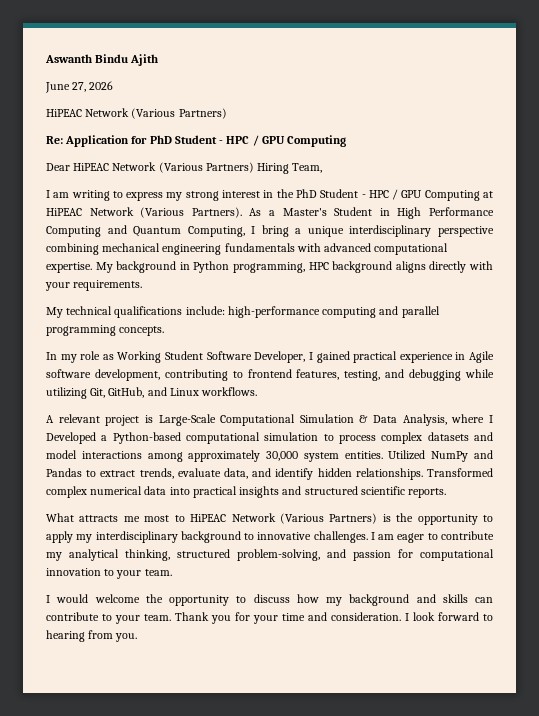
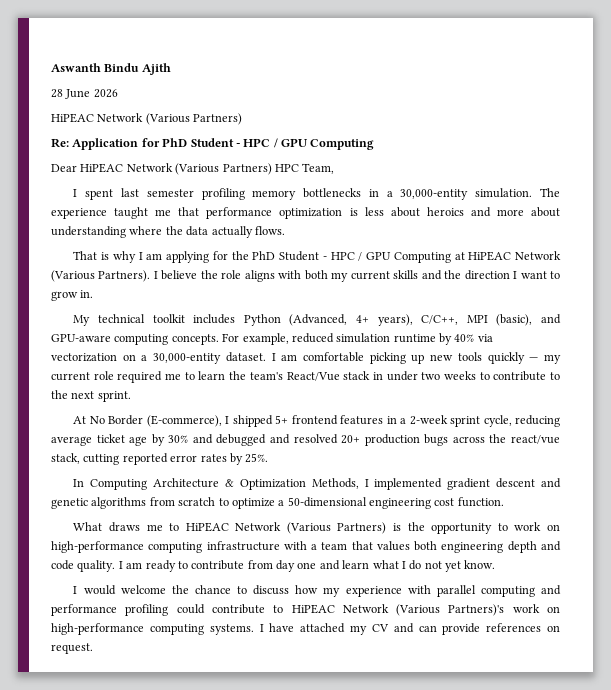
- June 27, 2026
+ 28 June 2026
- Dear HiPEAC Network (Various Partners) Hiring Team,
+ Dear HiPEAC Network (Various Partners) HPC Team,
- I am writing to express my strong interest in the PhD Student - HPC / GPU Computing at HiPEAC Network (Various Partners).
+ I spent last semester profiling memory bottlenecks in a 30,000-entity simulation. The experience taught me that performance optimization is less about heroics and more about understanding where the data actually flows.
+ That is why I am applying for the PhD Student - HPC / GPU Computing at HiPEAC Network (Various Partners).
- As a Master's Student in High Performance Computing and Quantum Computing, I bring a unique interdisciplinary perspective combining mechanical engineering fundamentals with advanced computational expertise. My background in Python programming, HPC background aligns directly with your requirements.
- My technical qualifications include: high-performance computing and parallel programming concepts.
- In my role as Working Student Software Developer, I gained practical experience in Agile software development, contributing to frontend features, testing, and debugging while utilizing Git, GitHub, and Linux workflows.
- A relevant project is Large-Scale Computational Simulation & Data Analysis, where I Developed a Python-based computational simulation to process complex datasets and model interactions among approximately 30,000 system entities. Utilized NumPy and Pandas to extract trends, evaluate data, and identify hidden relationships. Transformed complex numerical data into practical insights and structured scientific reports.
- What attracts me most to HiPEAC Network (Various Partners) is the opportunity to apply my interdisciplinary background to innovative challenges. I am eager to contribute my analytical thinking, structured problem-solving, and passion for computational innovation to your team.
+ I believe the role aligns with both my current skills and the direction I want to grow in.
+ My technical toolkit includes Python (Advanced, 4+ years), C/C++, MPI (basic), and GPU-aware computing concepts. For example, reduced simulation runtime by 40% via vectorization on a 30,000-entity dataset. I am comfortable picking up new tools quickly — my current role required me to learn the team's React/Vue stack in under two weeks to contribute to the next sprint.
+ At No Border (E-commerce), I shipped 5+ frontend features in a 2-week sprint cycle, reducing average ticket age by 30% and debugged and resolved 20+ production bugs across the react/vue stack, cutting reported error rates by 25%.
+ In Computing Architecture & Optimization Methods, I implemented gradient descent and genetic algorithms from scratch to optimize a 50-dimensional engineering cost function.
+ What draws me to HiPEAC Network (Various Partners) is the opportunity to work on high-performance computing infrastructure with a team that values both engineering depth and code quality. I am ready to contribute from day one and learn what I do not yet know.
- I would welcome the opportunity to discuss how my background and skills can contribute to your team. Thank you for your time and consideration. I look forward to hearing from you.
+ I would welcome the chance to discuss how my experience with parallel computing and performance profiling could contribute to HiPEAC Network (Various Partners)'s work on high-performance computing systems. I have attached my CV and can provide references on request.

